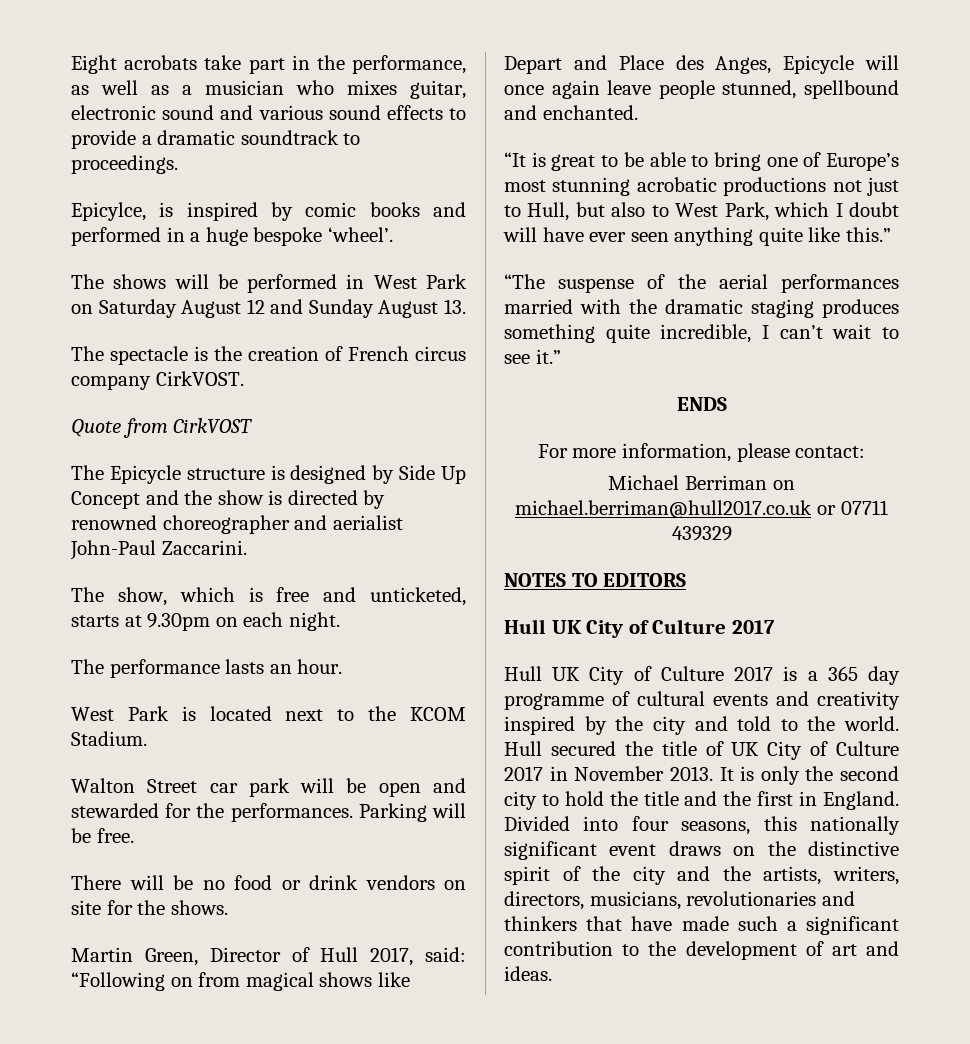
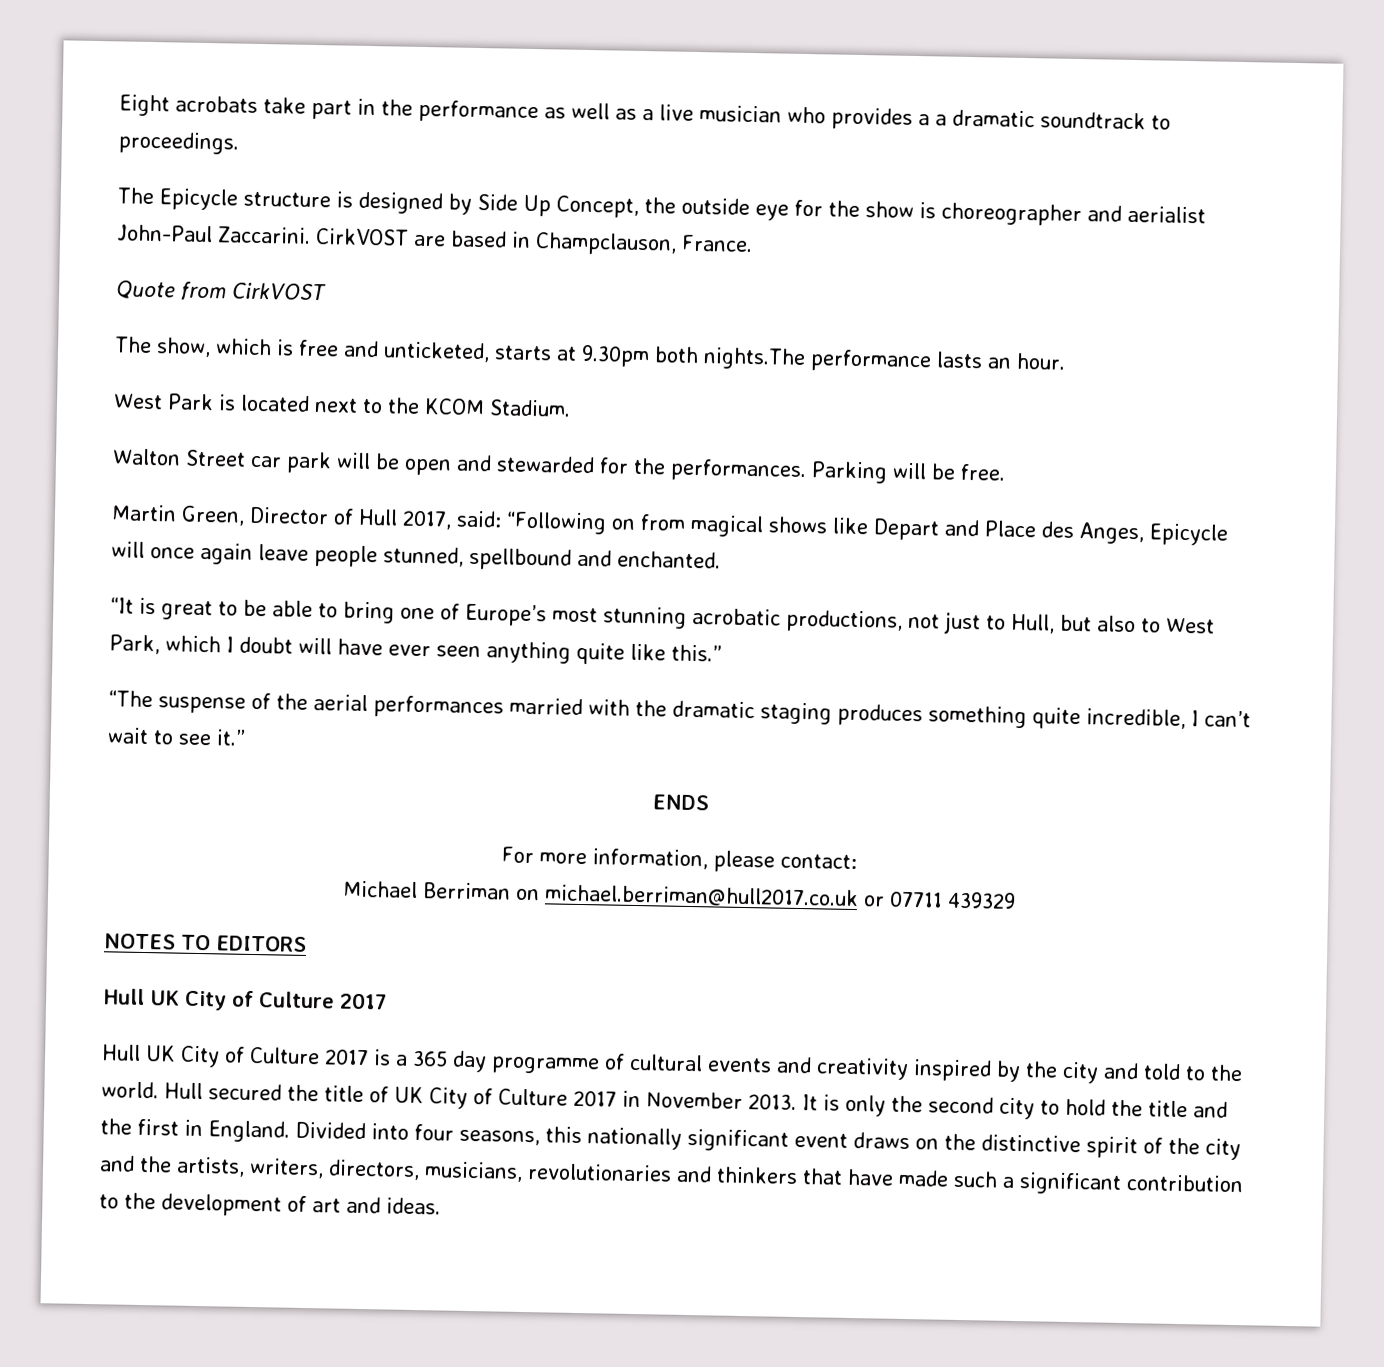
- Eight acrobats take part in the performance, as well as a musician who mixes guitar, electronic sound and various sound effects to provide a dramatic soundtrack to proceedings.
+ Eight acrobats take part in the performance as well as a live musician who provides a a dramatic soundtrack to proceedings.
- Epicylce, is inspired by comic books and performed in a huge bespoke ‘wheel’.
- The shows will be performed in West Park on Saturday August 12 and Sunday August 13.
- The spectacle is the creation of French circus company CirkVOST.
- Quote from CirkVOST
- The Epicycle structure is designed by Side Up Concept and the show is directed by renowned choreographer and aerialist John-Paul Zaccarini.
+ The Epicycle structure is designed by Side Up Concept, the outside eye for the show is choreographer and aerialist John-Paul Zaccarini. CirkVOST are based in Champclauson, France.
+ Quote from CirkVOST
- The show, which is free and unticketed, starts at 9.30pm on each night.
- The performance lasts an hour.
+ The show, which is free and unticketed, starts at 9.30pm both nights.The performance lasts an hour.
- There will be no food or drink vendors on site for the shows.
- “It is great to be able to bring one of Europe’s most stunning acrobatic productions not just to Hull, but also to West Park, which I doubt will have ever seen anything quite like this.”
+ “It is great to be able to bring one of Europe’s most stunning acrobatic productions, not just to Hull, but also to West Park, which I doubt will have ever seen anything quite like this.”

